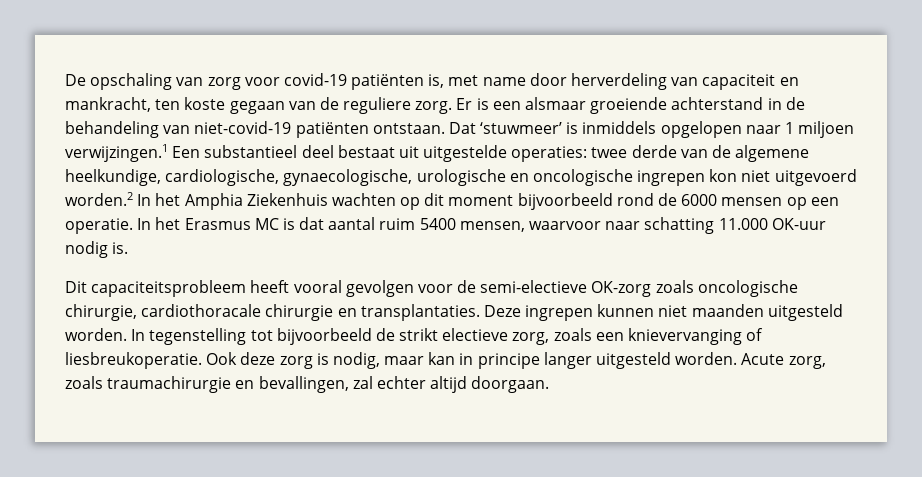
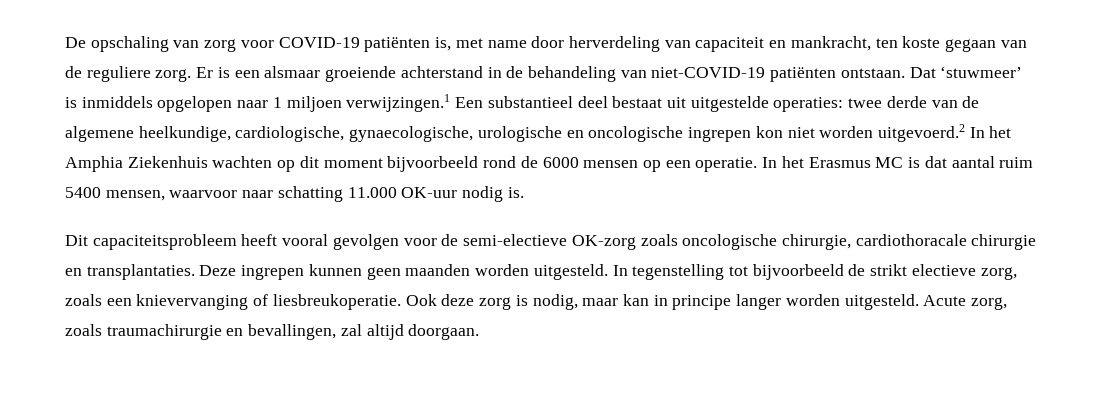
- De opschaling van zorg voor covid-19 patiënten is, met name door herverdeling van capaciteit en mankracht, ten koste gegaan van de reguliere zorg.
+ De opschaling van zorg voor COVID-19 patiënten is, met name door herverdeling van capaciteit en mankracht, ten koste gegaan van de reguliere zorg.
- Er is een alsmaar groeiende achterstand in de behandeling van niet-covid-19 patiënten ontstaan.
+ Er is een alsmaar groeiende achterstand in de behandeling van niet-COVID-19 patiënten ontstaan.
- Dat ‘stuwmeer’ is inmiddels opgelopen naar 1 miljoen verwijzingen.1 Een substantieel deel bestaat uit uitgestelde operaties: twee derde van de algemene heelkundige, cardiologische, gynaecologische, urologische en oncologische ingrepen kon niet uitgevoerd worden.2 In het Amphia Ziekenhuis wachten op dit moment bijvoorbeeld rond de 6000 mensen op een operatie.
+ Dat ‘stuwmeer’ is inmiddels opgelopen naar 1 miljoen verwijzingen.1 Een substantieel deel bestaat uit uitgestelde operaties: twee derde van de algemene heelkundige, cardiologische, gynaecologische, urologische en oncologische ingrepen kon niet worden uitgevoerd.2 In het Amphia Ziekenhuis wachten op dit moment bijvoorbeeld rond de 6000 mensen op een operatie.
- Deze ingrepen kunnen niet maanden uitgesteld worden.
+ Deze ingrepen kunnen geen maanden worden uitgesteld.
- Ook deze zorg is nodig, maar kan in principe langer uitgesteld worden.
+ Ook deze zorg is nodig, maar kan in principe langer worden uitgesteld.
- Acute zorg, zoals traumachirurgie en bevallingen, zal echter altijd doorgaan.
+ Acute zorg, zoals traumachirurgie en bevallingen, zal altijd doorgaan.

